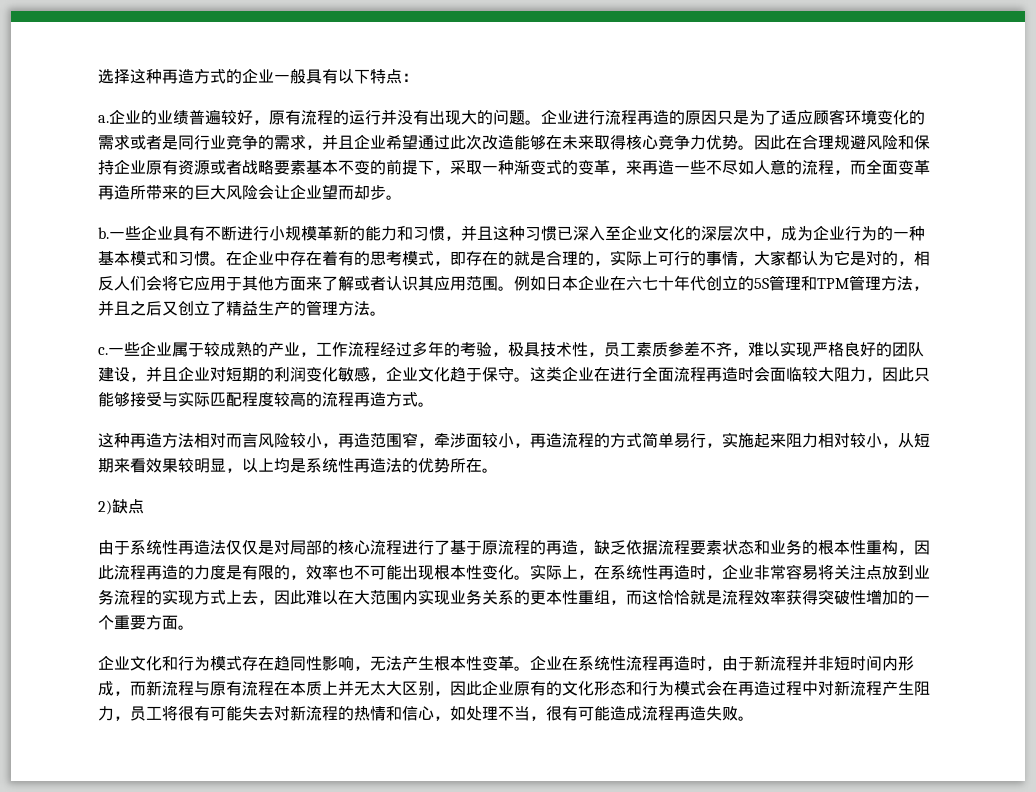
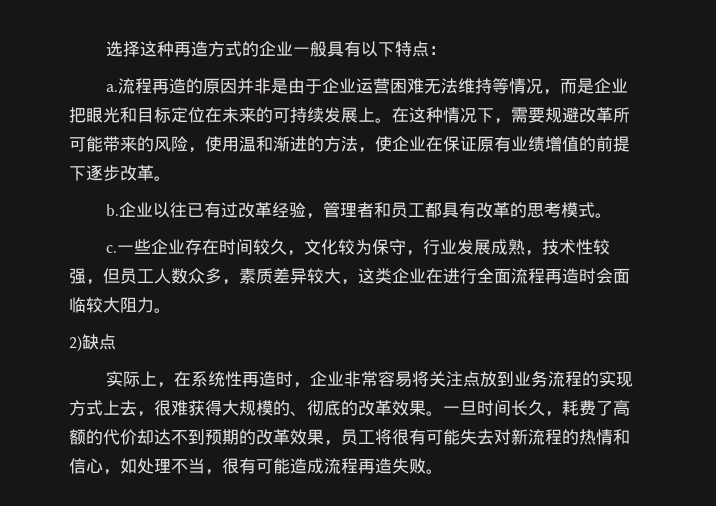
- 企业的业绩普遍较好，原有流程的运行并没有出现大的问题。企业进行流程再造的原因只是为了适应顾客环境变化的需求或者是同行业竞争的需求，并且企业希望通过此次改造能够在未来取得核心竞争力优势。因此在合理规避风险和保持企业原有资源或者战略要素基本不变的前提下，采取一种渐变式的变革，来再造一些不尽如人意的流程，而全面变革再造所带来的巨大风险会让企业望而却步。
- b.一些企业具有不断进行小规模革新的能力和习惯，并且这种习惯已深入至企业文化的深层次中，成为企业行为的一种基本模式和习惯。在企业中存在着有的思考模式，即存在的就是合理的，实际上可行的事情，大家都认为它是对的，相反人们会将它应用于其他方面来了解或者认识其应用范围。例如日本企业在六七十年代创立的5S管理和TPM管理方法，并且之后又创立了精益生产的管理方法。
- c.一些企业属于较成熟的产业，工作流程经过多年的考验，极具技术性，员工素质参差不齐，难以实现严格良好的团队建设，并且企业对短期的利润变化敏感，企业文化趋于保守。这类企业在进行全面流程再造时会面临较大阻力，因此只能够接受与实际匹配程度较高的流程再造方式。
- 这种再造方法相对而言风险较小，再造范围窄，牵涉面较小，再造流程的方式简单易行，实施起来阻力相对较小，从短期来看效果较明显，以上均是系统性再造法的优势所在。
+ 流程再造的原因并非是由于企业运营困难无法维持等情况，而是企业把眼光和目标定位在未来的可持续发展上。在这种情况下，需要规避改革所可能带来的风险，使用温和渐进的方法，使企业在保证原有业绩增值的前提下逐步改革。
+ b.企业以往已有过改革经验，管理者和员工都具有改革的思考模式。
+ c.一些企业存在时间较久，文化较为保守，行业发展成熟，技术性较强，但员工人数众多，素质差异较大，这类企业在进行全面流程再造时会面临较大阻力。
  2)缺点
- 由于系统性再造法仅仅是对局部的核心流程进行了基于原流程的再造，缺乏依据流程要素状态和业务的根本性重构，因此流程再造的力度是有限的，效率也不可能出现根本性变化。实际上，在系统性再造时，企业非常容易将关注点放到业务流程的实现方式上去，因此难以在大范围内实现业务关系的更本性重组，而这恰恰就是流程效率获得突破性增加的一个重要方面。
- 企业文化和行为模式存在趋同性影响，无法产生根本性变革。企业在系统性流程再造时，由于新流程并非短时间内形成，而新流程与原有流程在本质上并无太大区别，因此企业原有的文化形态和行为模式会在再造过程中对新流程产生阻力，员工将很有可能失去对新流程的热情和信心，如处理不当，很有可能造成流程再造失败。
+ 实际上，在系统性再造时，企业非常容易将关注点放到业务流程的实现方式上去，很难获得大规模的、彻底的改革效果。一旦时间长久，耗费了高额的代价却达不到预期的改革效果，员工将很有可能失去对新流程的热情和信心，如处理不当，很有可能造成流程再造失败。

